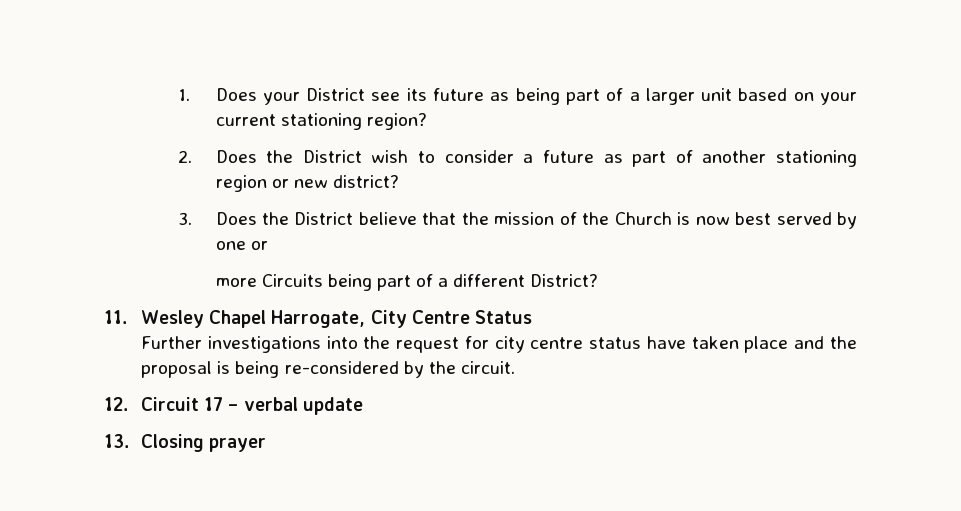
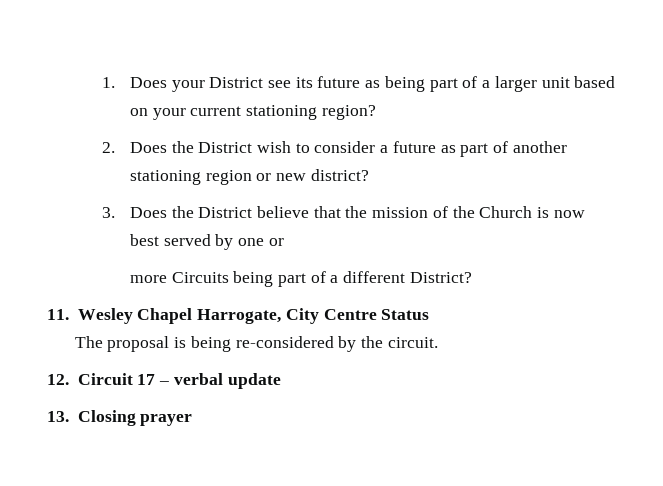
- Further investigations into the request for city centre status have taken place and the proposal is being re-considered by the circuit.
+ The proposal is being re-considered by the circuit.

